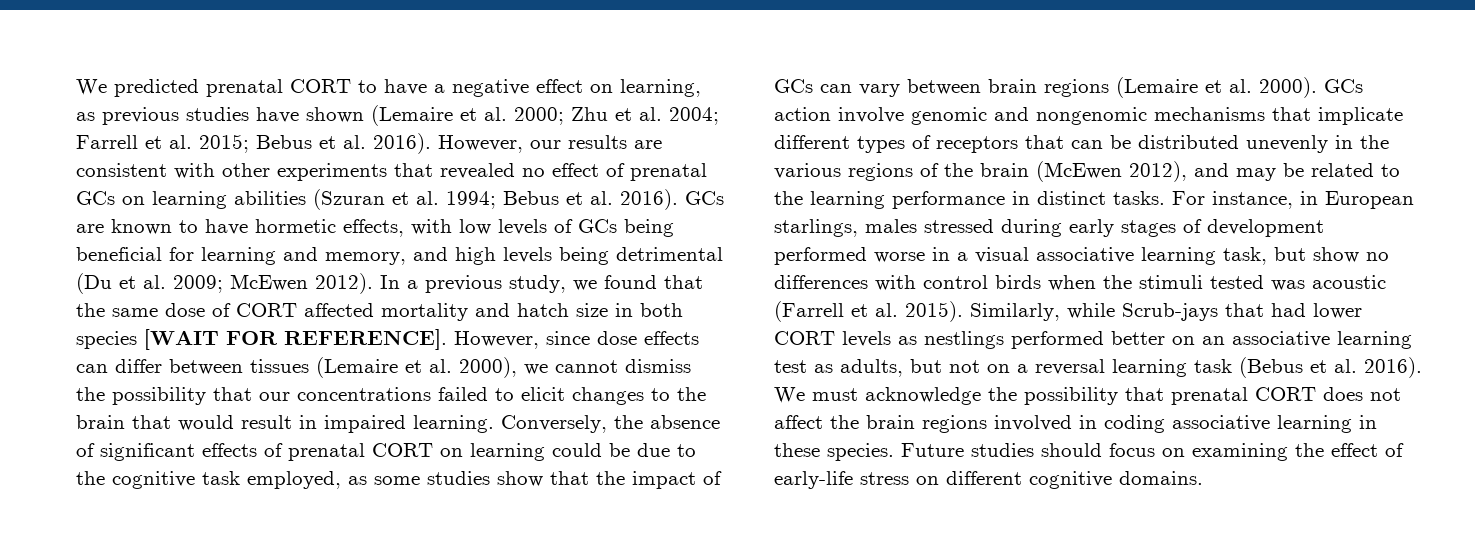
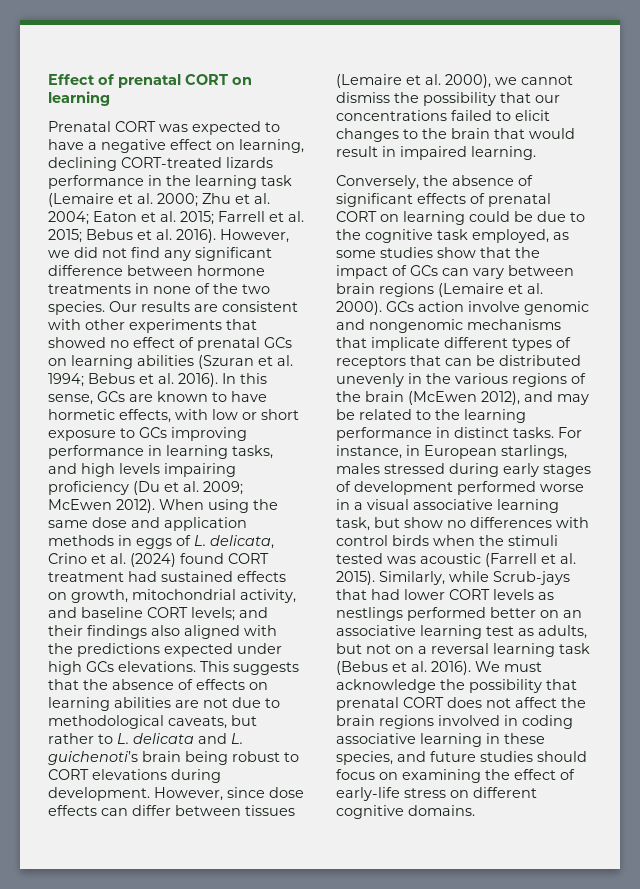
- We predicted prenatal CORT to have a negative effect on learning, as previous studies have shown (Lemaire et al. 2000; Zhu et al. 2004; Farrell et al. 2015; Bebus et al. 2016).
+ Effect of prenatal CORT on learning
+ Prenatal CORT was expected to have a negative effect on learning, declining CORT-treated lizards performance in the learning task (Lemaire et al. 2000; Zhu et al. 2004; Eaton et al. 2015; Farrell et al. 2015; Bebus et al. 2016).
- However, our results are consistent with other experiments that revealed no effect of prenatal GCs on learning abilities (Szuran et al. 1994; Bebus et al. 2016).
+ However, we did not find any significant difference between hormone treatments in none of the two species. Our results are consistent with other experiments that showed no effect of prenatal GCs on learning abilities (Szuran et al. 1994; Bebus et al. 2016).
- GCs are known to have hormetic effects, with low levels of GCs being beneficial for learning and memory, and high levels being detrimental (Du et al. 2009; McEwen 2012).
+ In this sense, GCs are known to have hormetic effects, with low or short exposure to GCs improving performance in learning tasks, and high levels impairing proficiency (Du et al. 2009; McEwen 2012).
- In a previous study, we found that the same dose of CORT affected mortality and hatch size in both species [WAIT FOR REFERENCE].
+ When using the same dose and application methods in eggs of L. delicata, Crino et al. (2024) found CORT treatment had sustained effects on growth, mitochondrial activity, and baseline CORT levels; and their findings also aligned with the predictions expected under high GCs elevations. This suggests that the absence of effects on learning abilities are not due to methodological caveats, but rather to L. delicata and L. guichenoti’s brain being robust to CORT elevations during development.
- However, since dose effects can differ between tissues (Lemaire et al. 2000), we cannot dismiss the possibility that our concentrations failed to elicit changes to the brain that would result in impaired learning. Conversely, the absence of significant effects of prenatal CORT on learning could be due to the cognitive task employed, as some studies show that the impact of GCs can vary between brain regions (Lemaire et al. 2000).
+ However, since dose effects can differ between tissues (Lemaire et al. 2000), we cannot dismiss the possibility that our concentrations failed to elicit changes to the brain that would result in impaired learning.
+ Conversely, the absence of significant effects of prenatal CORT on learning could be due to the cognitive task employed, as some studies show that the impact of GCs can vary between brain regions (Lemaire et al. 2000).
- We must acknowledge the possibility that prenatal CORT does not affect the brain regions involved in coding associative learning in these species. Future studies should focus on examining the effect of early-life stress on different cognitive domains.
+ We must acknowledge the possibility that prenatal CORT does not affect the brain regions involved in coding associative learning in these species, and future studies should focus on examining the effect of early-life stress on different cognitive domains.

